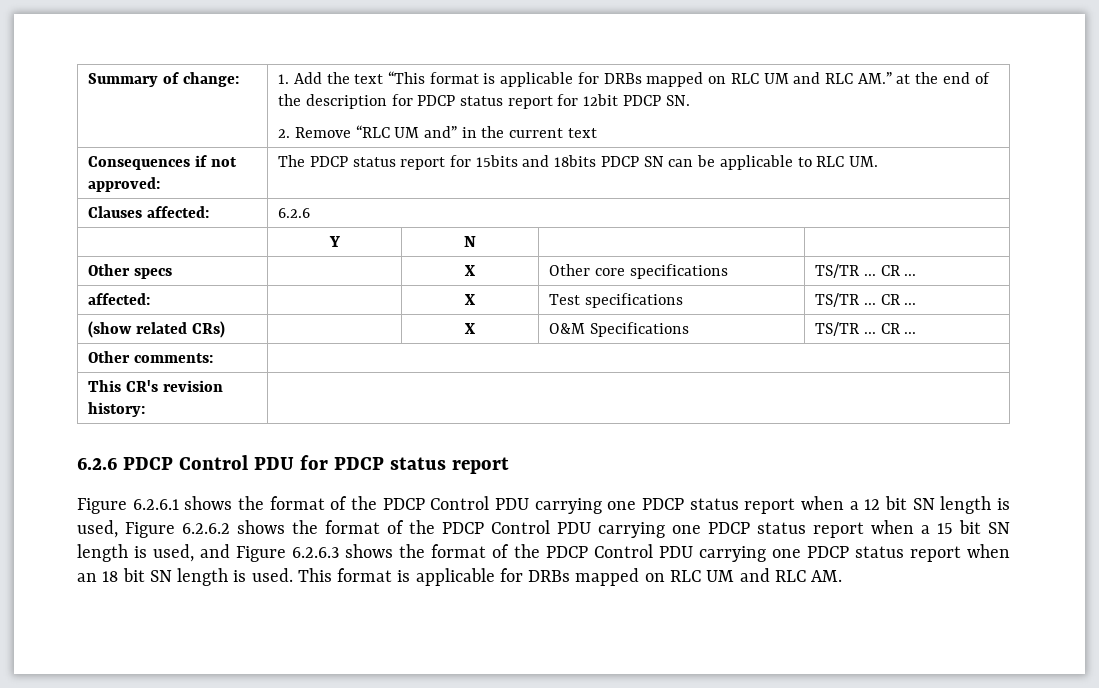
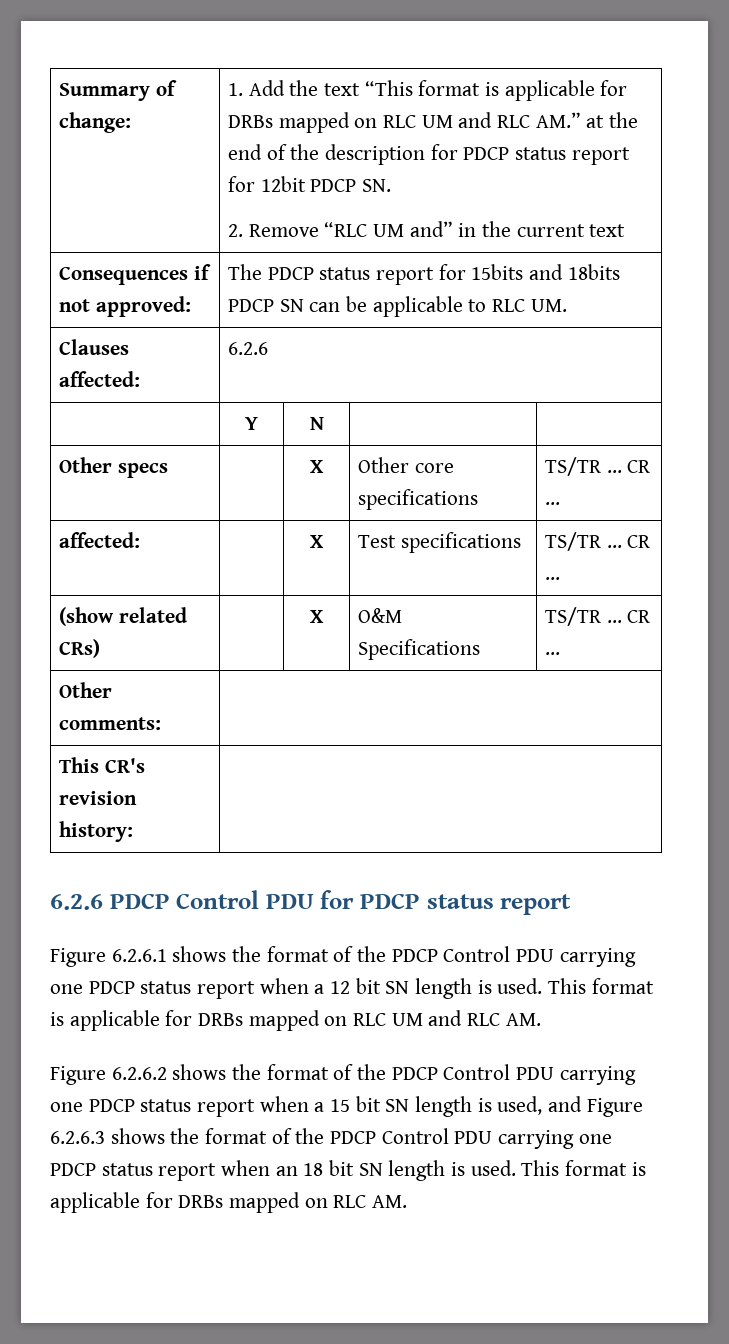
- Figure 6.2.6.1 shows the format of the PDCP Control PDU carrying one PDCP status report when a 12 bit SN length is used, Figure 6.2.6.2 shows the format of the PDCP Control PDU carrying one PDCP status report when a 15 bit SN length is used, and Figure 6.2.6.3 shows the format of the PDCP Control PDU carrying one PDCP status report when an 18 bit SN length is used.
+ Figure 6.2.6.1 shows the format of the PDCP Control PDU carrying one PDCP status report when a 12 bit SN length is used. This format is applicable for DRBs mapped on RLC UM and RLC AM.
+ Figure 6.2.6.2 shows the format of the PDCP Control PDU carrying one PDCP status report when a 15 bit SN length is used, and Figure 6.2.6.3 shows the format of the PDCP Control PDU carrying one PDCP status report when an 18 bit SN length is used.
- This format is applicable for DRBs mapped on RLC UM and RLC AM.
+ This format is applicable for DRBs mapped on RLC AM.

